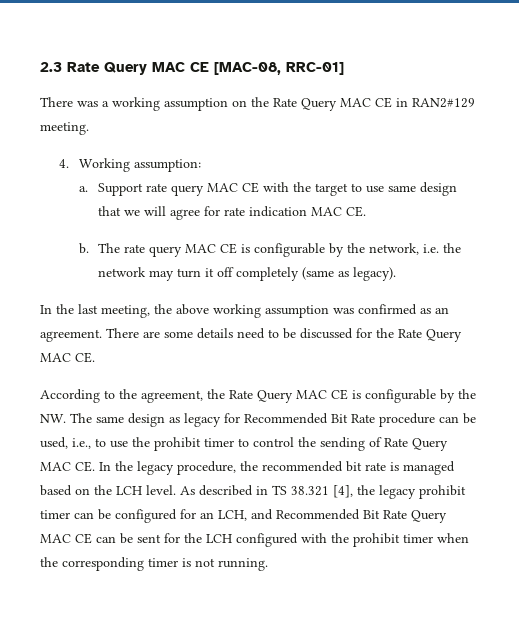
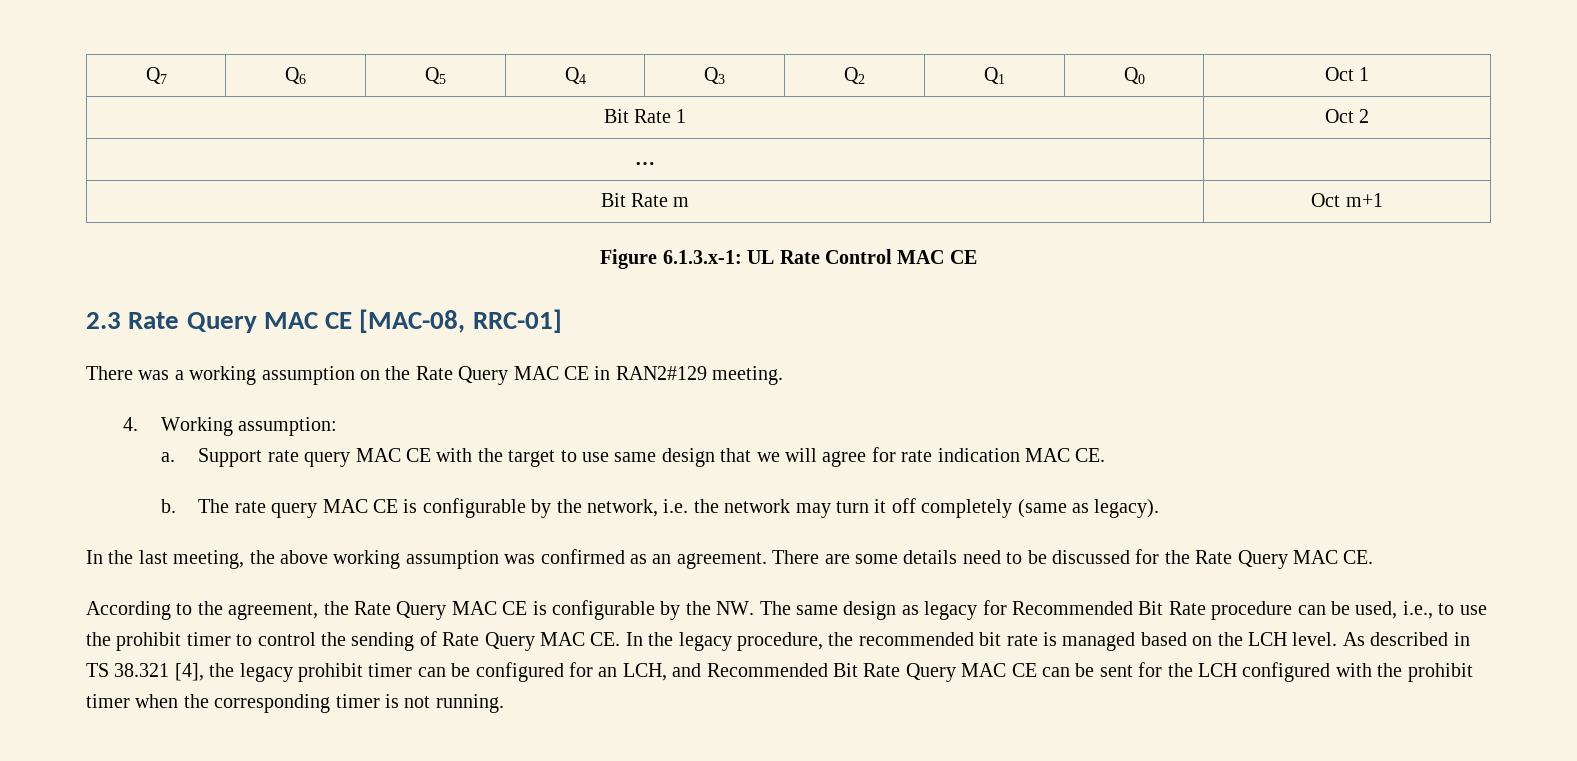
+ Q7 | Q6 | Q5 | Q4 | Q3 | Q2 | Q1 | Q0 | Oct 1
+ Bit Rate 1 | Oct 2
+ … |
+ Bit Rate m | Oct m+1
+ Figure 6.1.3.x-1: UL Rate Control MAC CE

